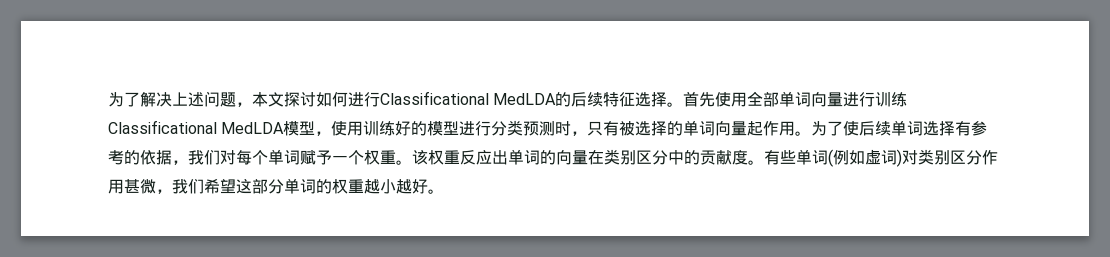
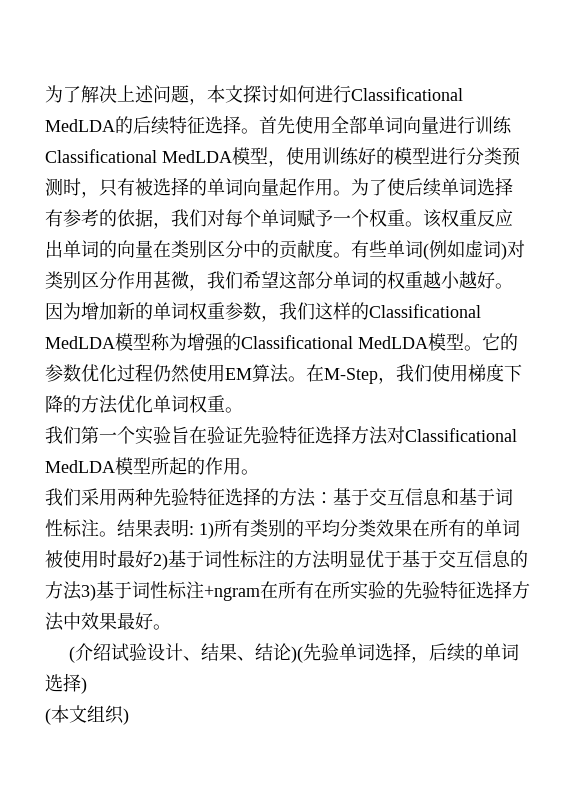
+ 因为增加新的单词权重参数，我们这样的Classificational MedLDA模型称为增强的Classificational MedLDA模型。它的参数优化过程仍然使用EM算法。在M-Step，我们使用梯度下降的方法优化单词权重。
+ 我们第一个实验旨在验证先验特征选择方法对Classificational MedLDA模型所起的作用。
+ 我们采用两种先验特征选择的方法：基于交互信息和基于词性标注。结果表明: 1)所有类别的平均分类效果在所有的单词被使用时最好2)基于词性标注的方法明显优于基于交互信息的方法3)基于词性标注+ngram在所有在所实验的先验特征选择方法中效果最好。
+ (介绍试验设计、结果、结论)(先验单词选择，后续的单词选择)
+ (本文组织)

